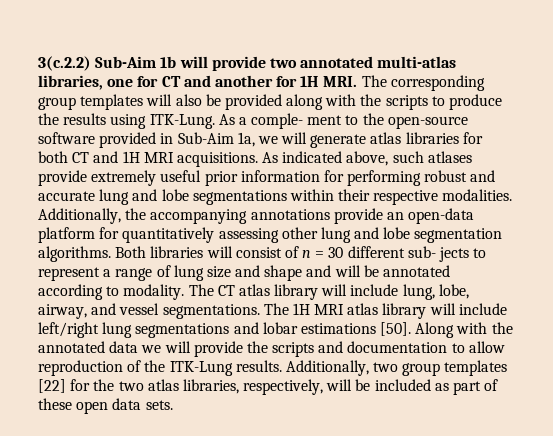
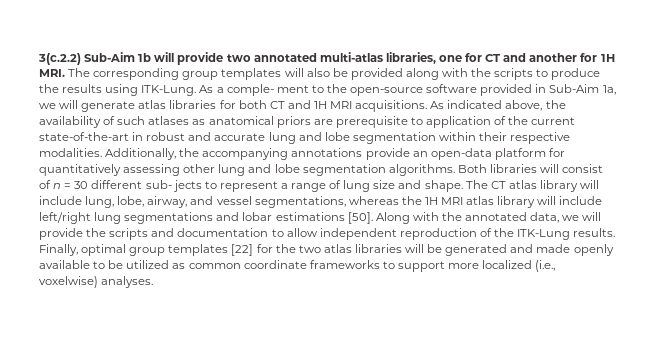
- As indicated above, such atlases provide extremely useful prior information for performing robust and accurate lung and lobe segmentations within their respective modalities.
+ As indicated above, the availability of such atlases as anatomical priors are prerequisite to application of the current state-of-the-art in robust and accurate lung and lobe segmentation within their respective modalities.
- Both libraries will consist of n = 30 different sub- jects to represent a range of lung size and shape and will be annotated according to modality.
+ Both libraries will consist of n = 30 different sub- jects to represent a range of lung size and shape.
- The CT atlas library will include lung, lobe, airway, and vessel segmentations. The 1H MRI atlas library will include left/right lung segmentations and lobar estimations [50].
+ The CT atlas library will include lung, lobe, airway, and vessel segmentations, whereas the 1H MRI atlas library will include left/right lung segmentations and lobar estimations [50].
- Along with the annotated data we will provide the scripts and documentation to allow reproduction of the ITK-Lung results.
+ Along with the annotated data, we will provide the scripts and documentation to allow independent reproduction of the ITK-Lung results.
- Additionally, two group templates [22] for the two atlas libraries, respectively, will be included as part of these open data sets.
+ Finally, optimal group templates [22] for the two atlas libraries will be generated and made openly available to be utilized as common coordinate frameworks to support more localized (i.e., voxelwise) analyses.

